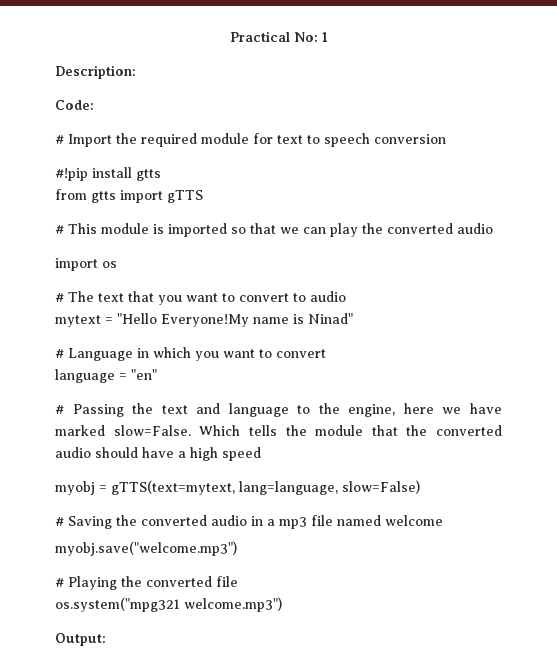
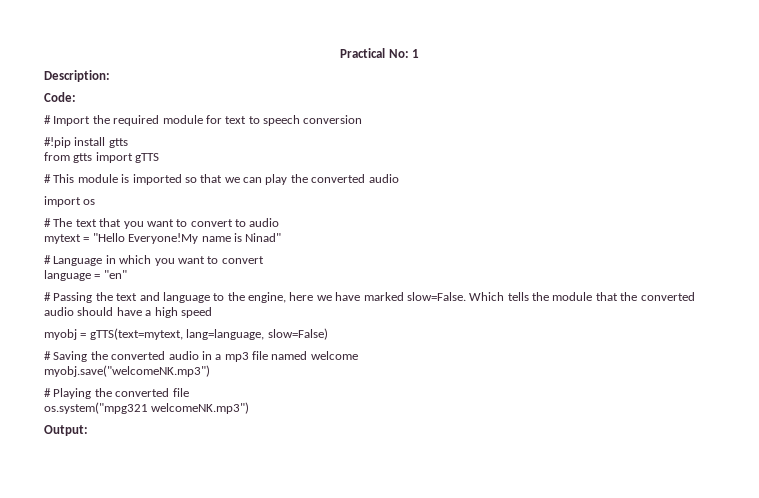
- myobj.save("welcome.mp3")
+ myobj.save("welcomeNK.mp3")
- os.system("mpg321 welcome.mp3")
+ os.system("mpg321 welcomeNK.mp3")

